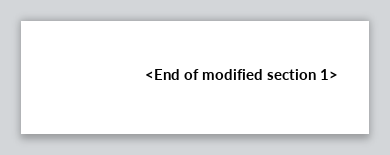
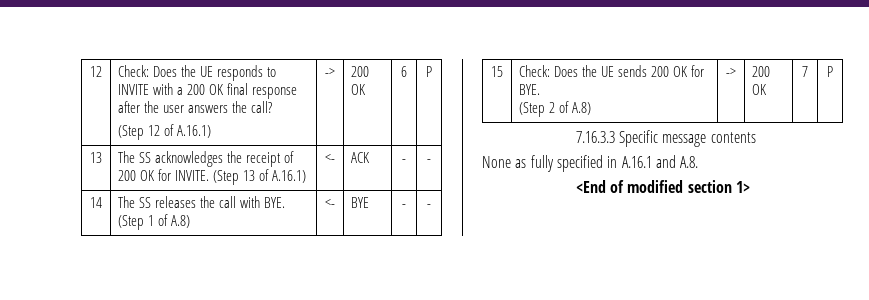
+ 12 | Check: Does the UE responds to INVITE with a 200 OK final response after the user answers the call?
+ (Step 12 of A.16.1) | -> | 200 OK | 6 | P
+ 13 | The SS acknowledges the receipt of 200 OK for INVITE. (Step 13 of A.16.1) | <- | ACK | - | -
+ 14 | The SS releases the call with BYE. (Step 1 of A.8) | <- | BYE | - | -
+ 15 | Check: Does the UE sends 200 OK for BYE.
+ (Step 2 of A.8) | -> | 200 OK | 7 | P
+ 7.16.3.3 Specific message contents
+ None as fully specified in A.16.1 and A.8.

